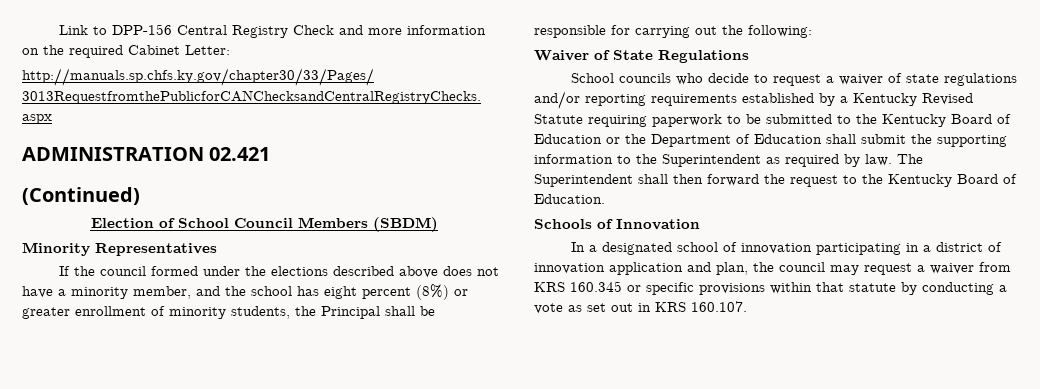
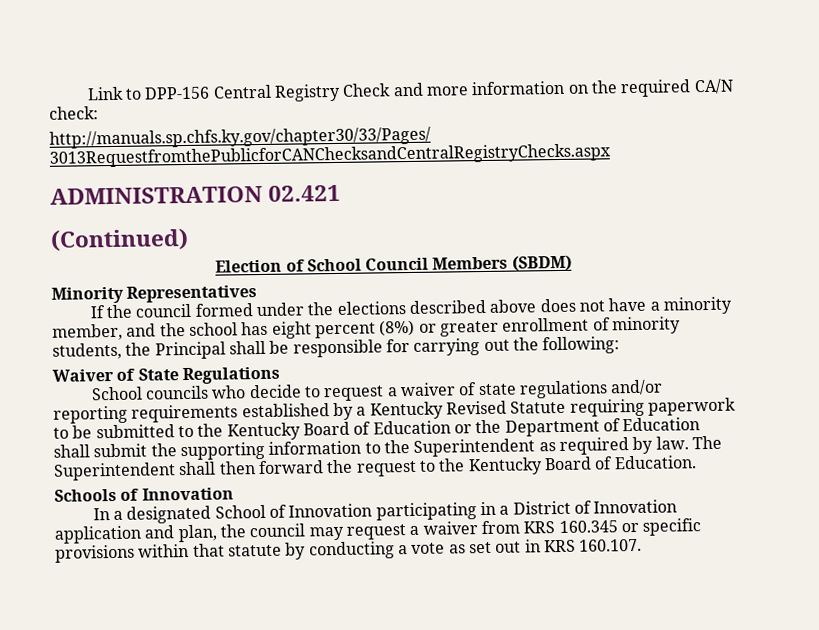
- Link to DPP-156 Central Registry Check and more information on the required Cabinet Letter:
+ Link to DPP-156 Central Registry Check and more information on the required CA/N check:
- In a designated school of innovation participating in a district of innovation application and plan, the council may request a waiver from KRS 160.345 or specific provisions within that statute by conducting a vote as set out in KRS 160.107.
+ In a designated School of Innovation participating in a District of Innovation application and plan, the council may request a waiver from KRS 160.345 or specific provisions within that statute by conducting a vote as set out in KRS 160.107.

